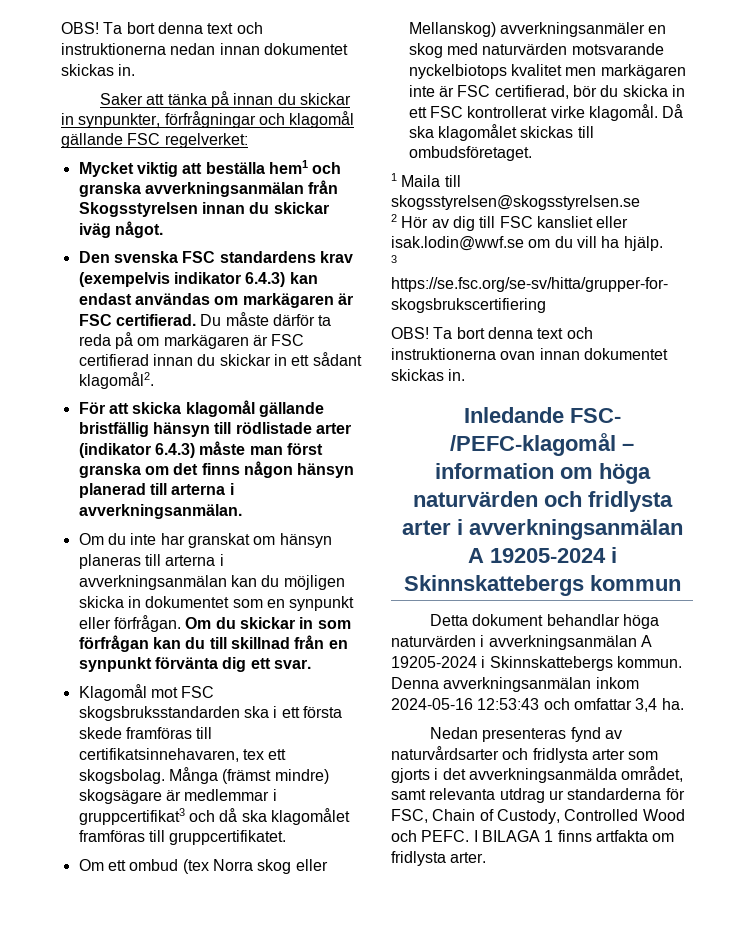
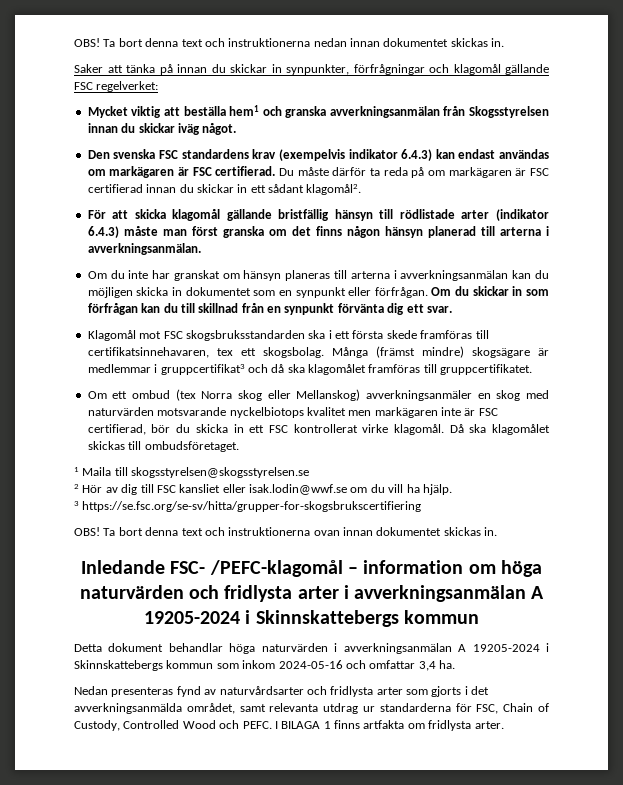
- Detta dokument behandlar höga naturvärden i avverkningsanmälan A 19205-2024 i Skinnskattebergs kommun. Denna avverkningsanmälan inkom 2024-05-16 12:53:43 och omfattar 3,4 ha.
+ Detta dokument behandlar höga naturvärden i avverkningsanmälan A 19205-2024 i Skinnskattebergs kommun som inkom 2024-05-16 och omfattar 3,4 ha.

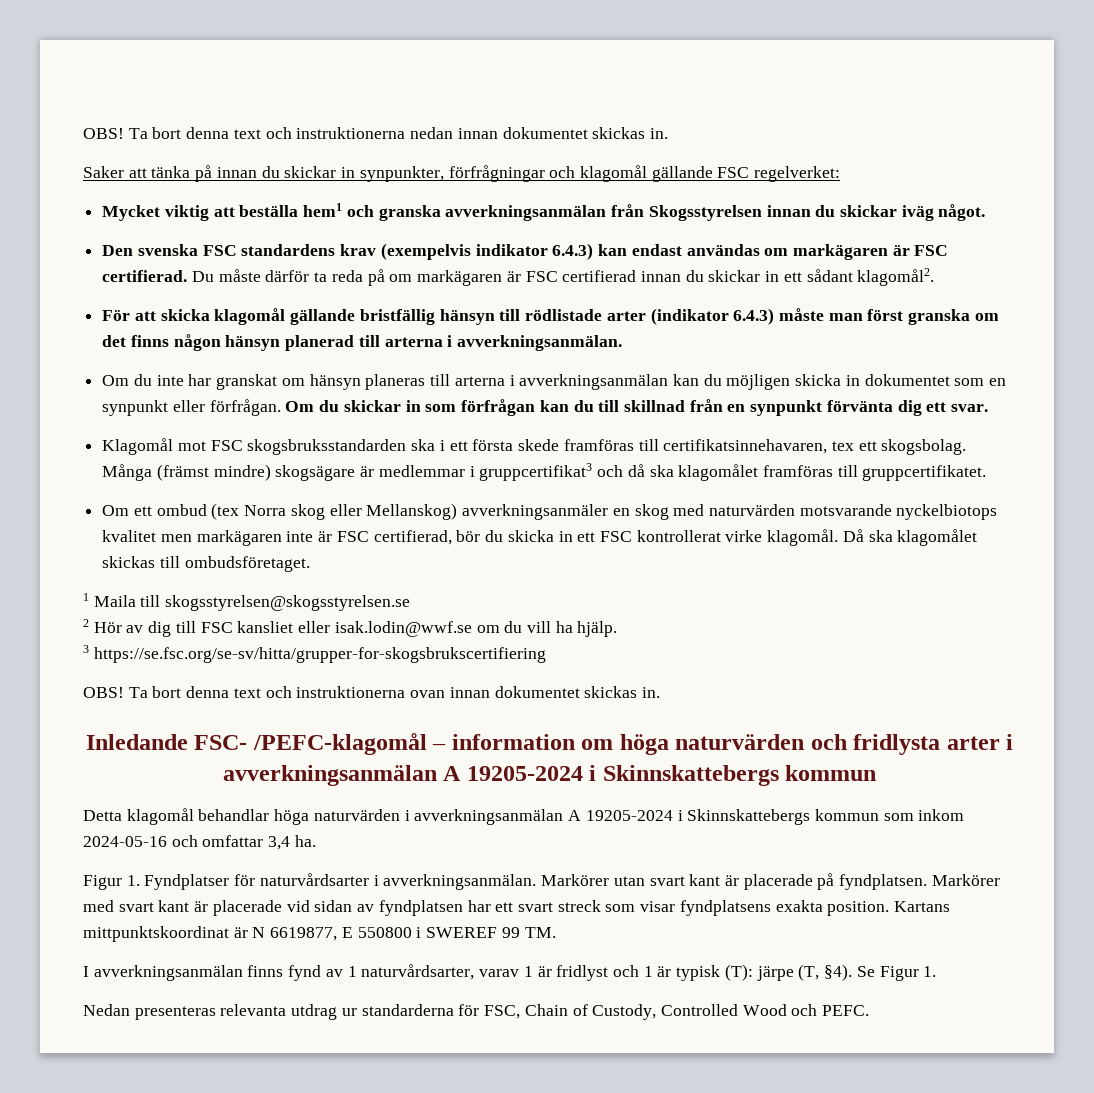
- Detta dokument behandlar höga naturvärden i avverkningsanmälan A 19205-2024 i Skinnskattebergs kommun som inkom 2024-05-16 och omfattar 3,4 ha.
+ Detta klagomål behandlar höga naturvärden i avverkningsanmälan A 19205-2024 i Skinnskattebergs kommun som inkom 2024-05-16 och omfattar 3,4 ha.
- Nedan presenteras fynd av naturvårdsarter och fridlysta arter som gjorts i det avverkningsanmälda området, samt relevanta utdrag ur standarderna för FSC, Chain of Custody, Controlled Wood och PEFC. I BILAGA 1 finns artfakta om fridlysta arter.
+ Figur 1. Fyndplatser för naturvårdsarter i avverkningsanmälan. Markörer utan svart kant är placerade på fyndplatsen. Markörer med svart kant är placerade vid sidan av fyndplatsen har ett svart streck som visar fyndplatsens exakta position. Kartans mittpunktskoordinat är N 6619877, E 550800 i SWEREF 99 TM.
+ I avverkningsanmälan finns fynd av 1 naturvårdsarter, varav 1 är fridlyst och 1 är typisk (T): järpe (T, §4). Se Figur 1.
+ Nedan presenteras relevanta utdrag ur standarderna för FSC, Chain of Custody, Controlled Wood och PEFC.

